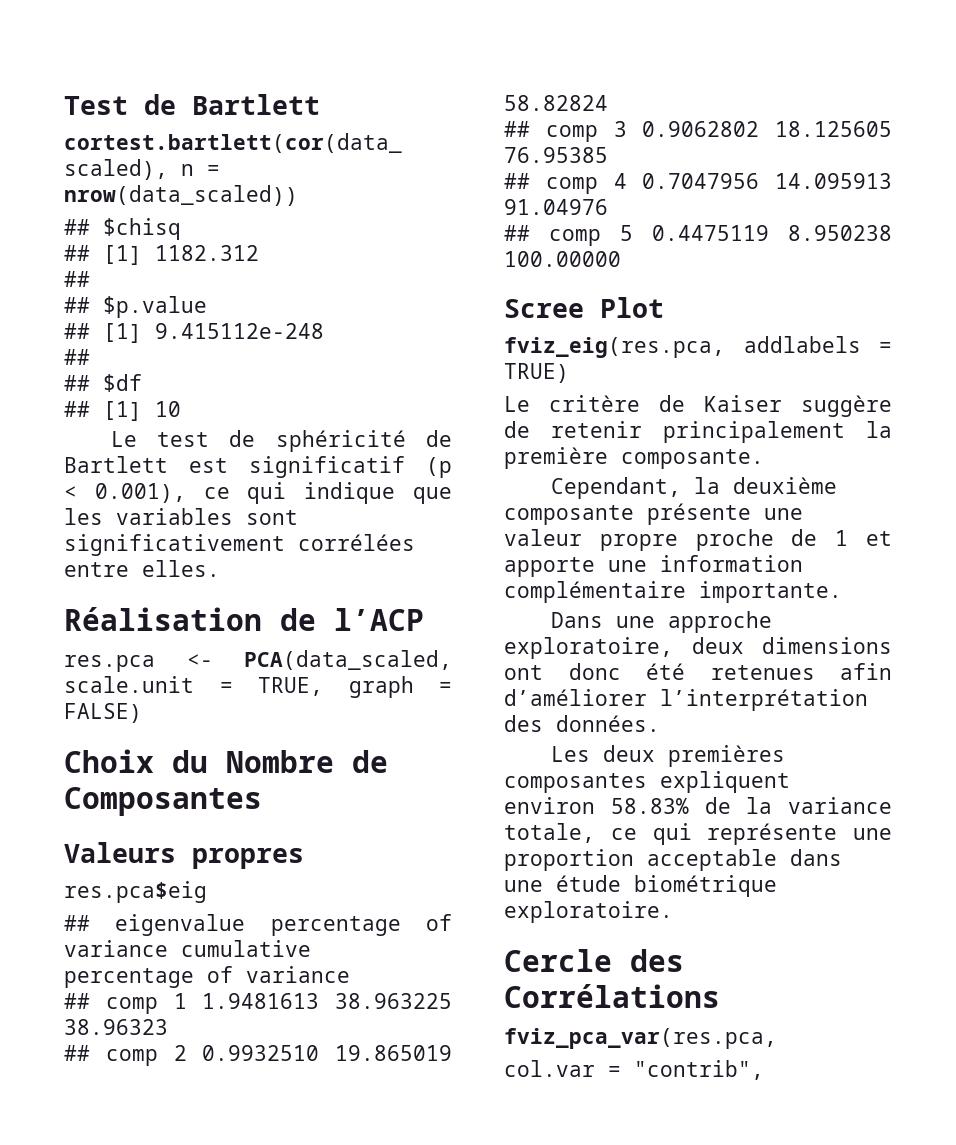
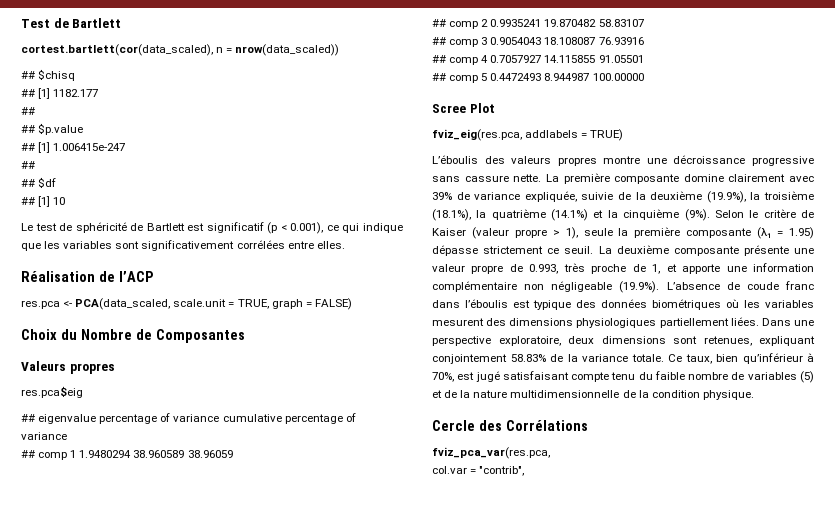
- ## [1] 1182.312
+ ## [1] 1182.177
- ## [1] 9.415112e-248
+ ## [1] 1.006415e-247
- ## comp 1 1.9481613 38.963225 38.96323
+ ## comp 1 1.9480294 38.960589 38.96059
- ## comp 2 0.9932510 19.865019 58.82824
+ ## comp 2 0.9935241 19.870482 58.83107
- ## comp 3 0.9062802 18.125605 76.95385
+ ## comp 3 0.9054043 18.108087 76.93916
- ## comp 4 0.7047956 14.095913 91.04976
+ ## comp 4 0.7057927 14.115855 91.05501
- ## comp 5 0.4475119 8.950238 100.00000
+ ## comp 5 0.4472493 8.944987 100.00000
- Le critère de Kaiser suggère de retenir principalement la première composante.
- Cependant, la deuxième composante présente une valeur propre proche de 1 et apporte une information complémentaire importante.
- Dans une approche exploratoire, deux dimensions ont donc été retenues afin d’améliorer l’interprétation des données.
- Les deux premières composantes expliquent environ 58.83% de la variance totale, ce qui représente une proportion acceptable dans une étude biométrique exploratoire.
+ L’éboulis des valeurs propres montre une décroissance progressive sans cassure nette. La première composante domine clairement avec 39% de variance expliquée, suivie de la deuxième (19.9%), la troisième (18.1%), la quatrième (14.1%) et la cinquième (9%). Selon le critère de Kaiser (valeur propre > 1), seule la première composante (λ₁ = 1.95) dépasse strictement ce seuil. La deuxième composante présente une valeur propre de 0.993, très proche de 1, et apporte une information complémentaire non négligeable (19.9%). L’absence de coude franc dans l’éboulis est typique des données biométriques où les variables mesurent des dimensions physiologiques partiellement liées. Dans une perspective exploratoire, deux dimensions sont retenues, expliquant conjointement 58.83% de la variance totale. Ce taux, bien qu’inférieur à 70%, est jugé satisfaisant compte tenu du faible nombre de variables (5) et de la nature multidimensionnelle de la condition physique.

